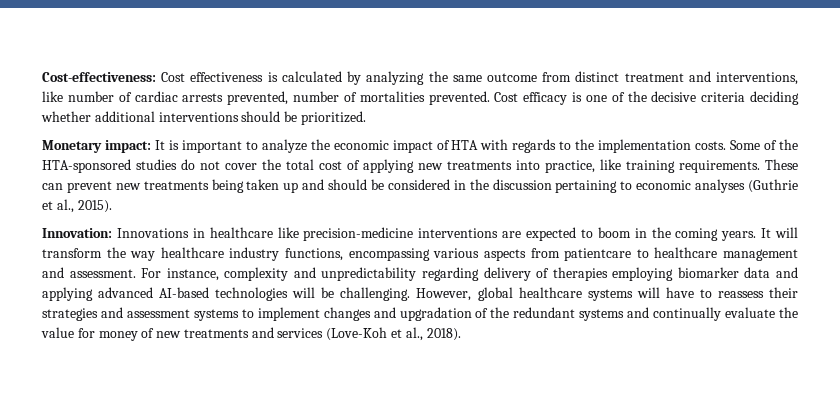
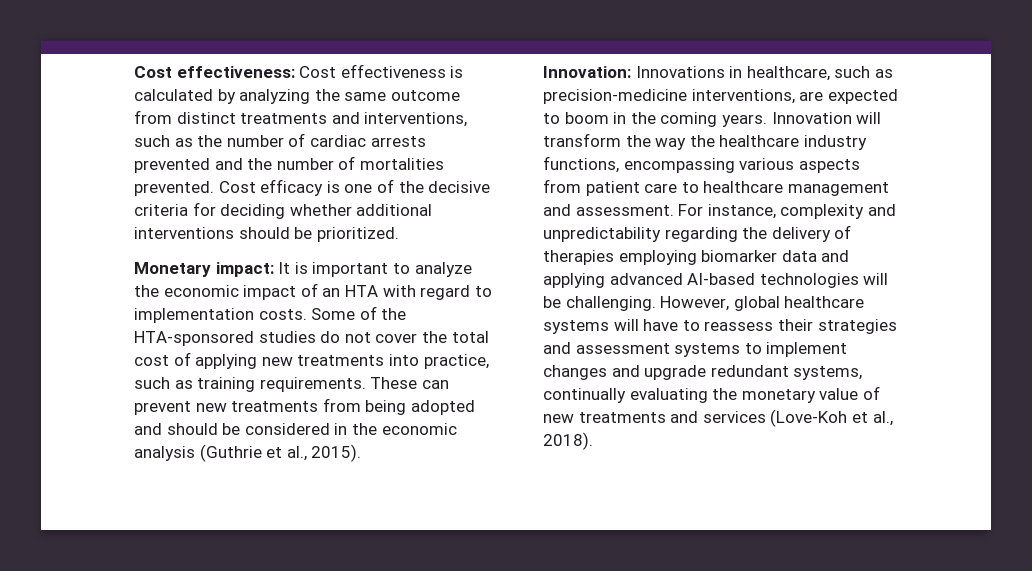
- Cost-effectiveness: Cost effectiveness is calculated by analyzing the same outcome from distinct treatment and interventions, like number of cardiac arrests prevented, number of mortalities prevented.
+ Cost effectiveness: Cost effectiveness is calculated by analyzing the same outcome from distinct treatments and interventions, such as the number of cardiac arrests prevented and the number of mortalities prevented.
- Cost efficacy is one of the decisive criteria deciding whether additional interventions should be prioritized.
+ Cost efficacy is one of the decisive criteria for deciding whether additional interventions should be prioritized.
- Monetary impact: It is important to analyze the economic impact of HTA with regards to the implementation costs.
+ Monetary impact: It is important to analyze the economic impact of an HTA with regard to implementation costs.
- Some of the HTA-sponsored studies do not cover the total cost of applying new treatments into practice, like training requirements.
+ Some of the HTA-sponsored studies do not cover the total cost of applying new treatments into practice, such as training requirements.
- These can prevent new treatments being taken up and should be considered in the discussion pertaining to economic analyses (Guthrie et al., 2015).
+ These can prevent new treatments from being adopted and should be considered in the economic analysis (Guthrie et al., 2015).
- Innovation: Innovations in healthcare like precision-medicine interventions are expected to boom in the coming years.
+ Innovation: Innovations in healthcare, such as precision-medicine interventions, are expected to boom in the coming years.
- It will transform the way healthcare industry functions, encompassing various aspects from patientcare to healthcare management and assessment.
+ Innovation will transform the way the healthcare industry functions, encompassing various aspects from patient care to healthcare management and assessment.
- For instance, complexity and unpredictability regarding delivery of therapies employing biomarker data and applying advanced AI-based technologies will be challenging.
+ For instance, complexity and unpredictability regarding the delivery of therapies employing biomarker data and applying advanced AI-based technologies will be challenging.
- However, global healthcare systems will have to reassess their strategies and assessment systems to implement changes and upgradation of the redundant systems and continually evaluate the value for money of new treatments and services (Love-Koh et al., 2018).
+ However, global healthcare systems will have to reassess their strategies and assessment systems to implement changes and upgrade redundant systems, continually evaluating the monetary value of new treatments and services (Love-Koh et al., 2018).

